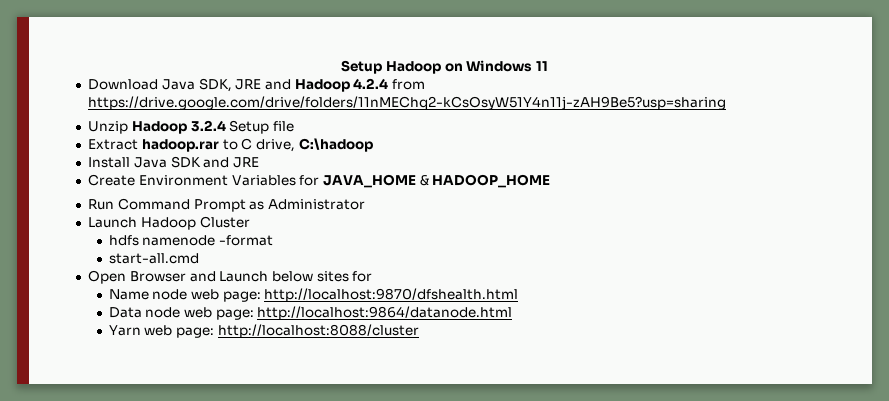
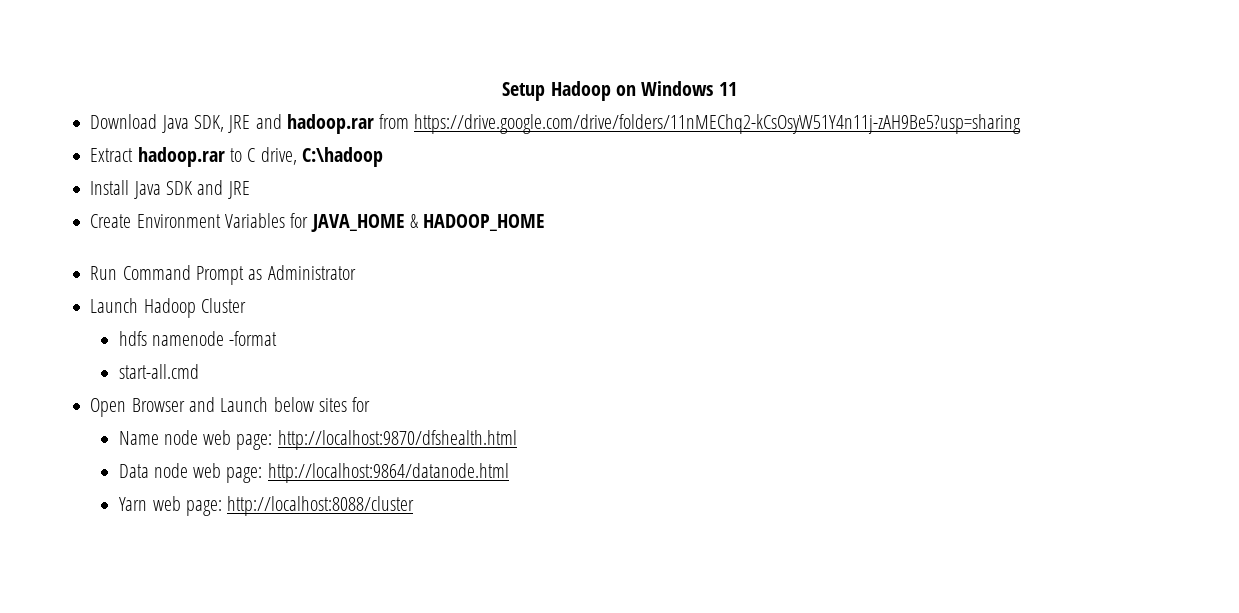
- Download Java SDK, JRE and Hadoop 4.2.4 from https://drive.google.com/drive/folders/11nMEChq2-kCsOsyW51Y4n11j-zAH9Be5?usp=sharing
+ Download Java SDK, JRE and hadoop.rar from https://drive.google.com/drive/folders/11nMEChq2-kCsOsyW51Y4n11j-zAH9Be5?usp=sharing
- Unzip Hadoop 3.2.4 Setup file

